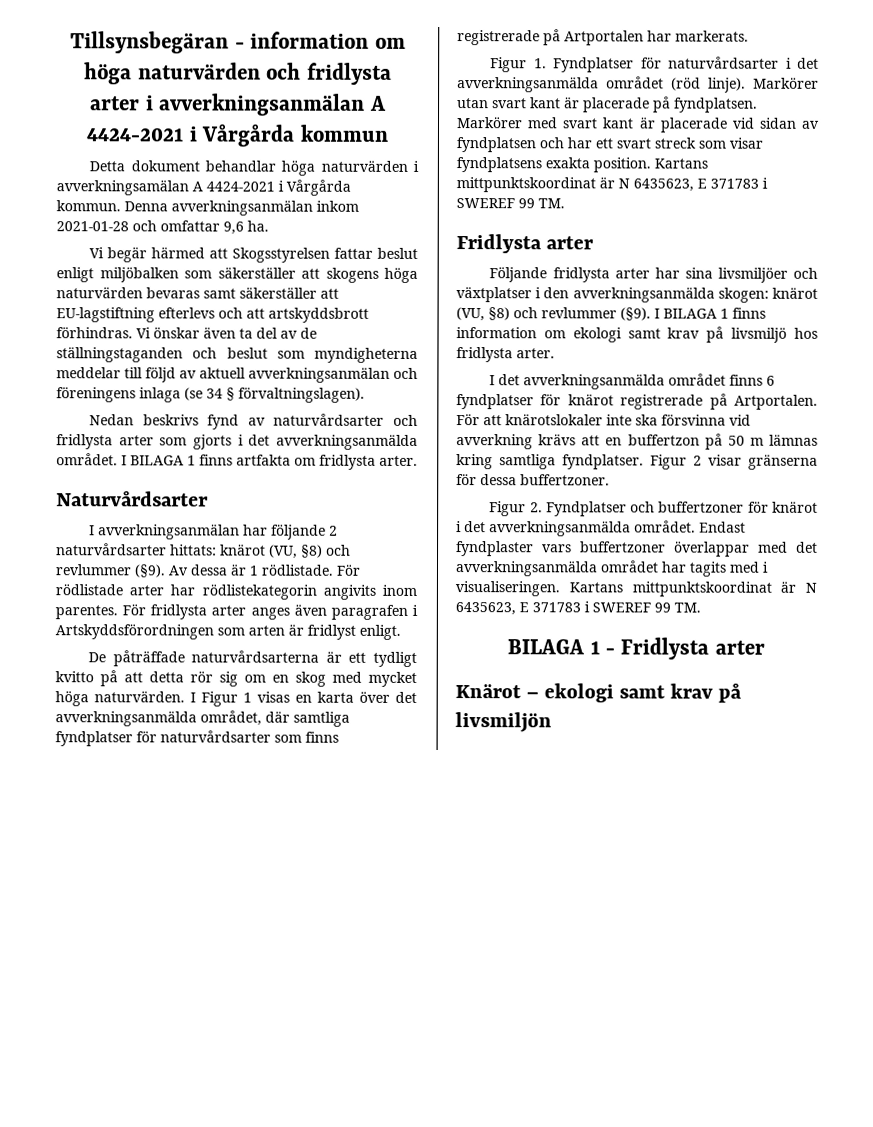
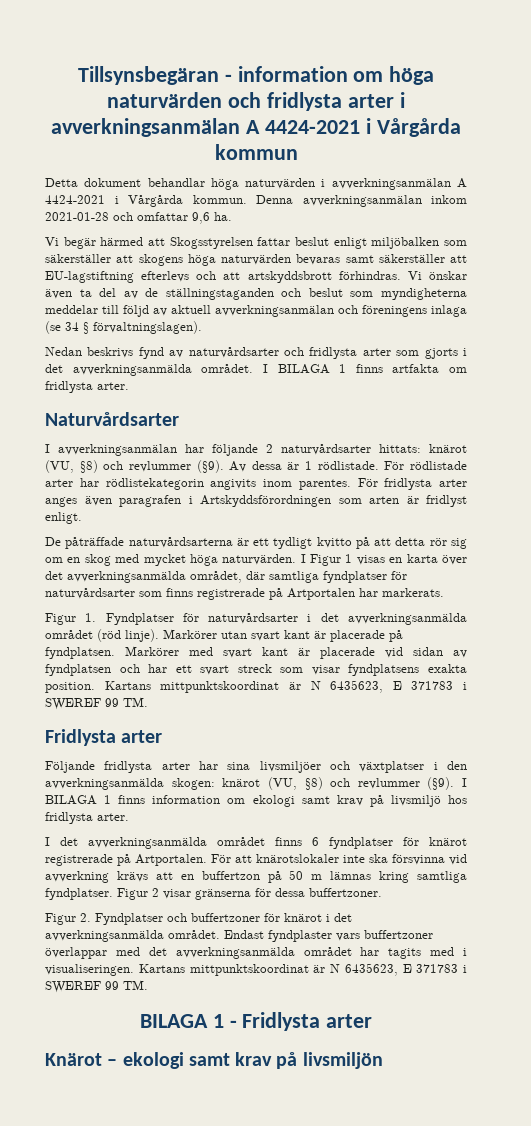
- Detta dokument behandlar höga naturvärden i avverkningsamälan A 4424-2021 i Vårgårda kommun.
+ Detta dokument behandlar höga naturvärden i avverkningsanmälan A 4424-2021 i Vårgårda kommun.

